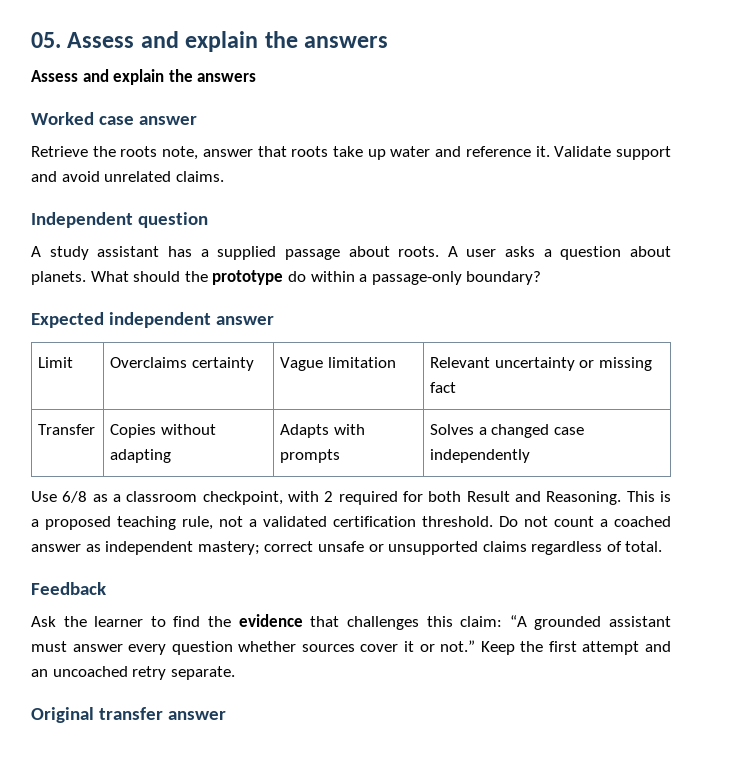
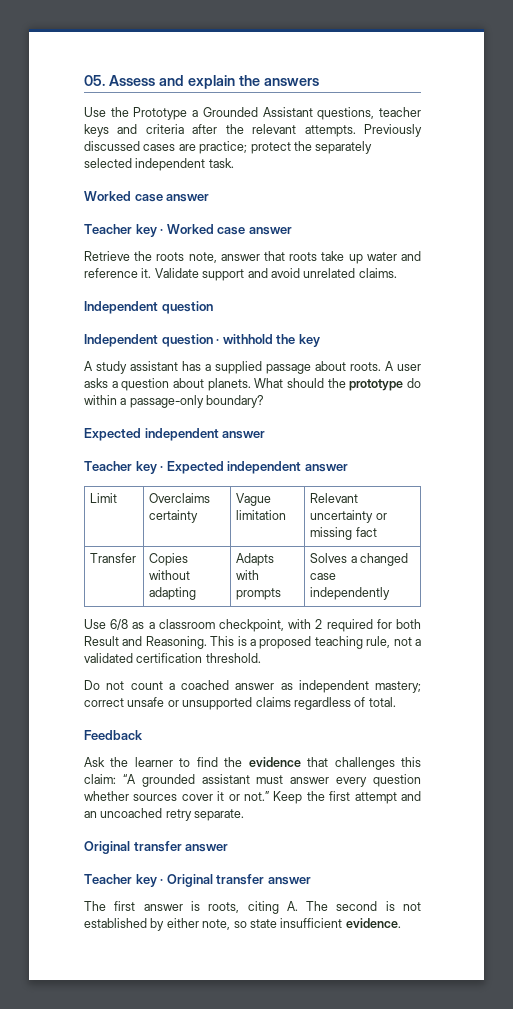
  05. Assess and explain the answers
- Assess and explain the answers
+ Use the Prototype a Grounded Assistant questions, teacher keys and criteria after the relevant attempts. Previously discussed cases are practice; protect the separately selected independent task.
  Worked case answer
+ Teacher key · Worked case answer
+ Independent question · withhold the key
+ Teacher key · Expected independent answer
- This is a proposed teaching rule, not a validated certification threshold. Do not count a coached answer as independent mastery; correct unsafe or unsupported claims regardless of total.
+ This is a proposed teaching rule, not a validated certification threshold.
+ Do not count a coached answer as independent mastery; correct unsafe or unsupported claims regardless of total.
+ Teacher key · Original transfer answer
+ The first answer is roots, citing A. The second is not established by either note, so state insufficient evidence.

